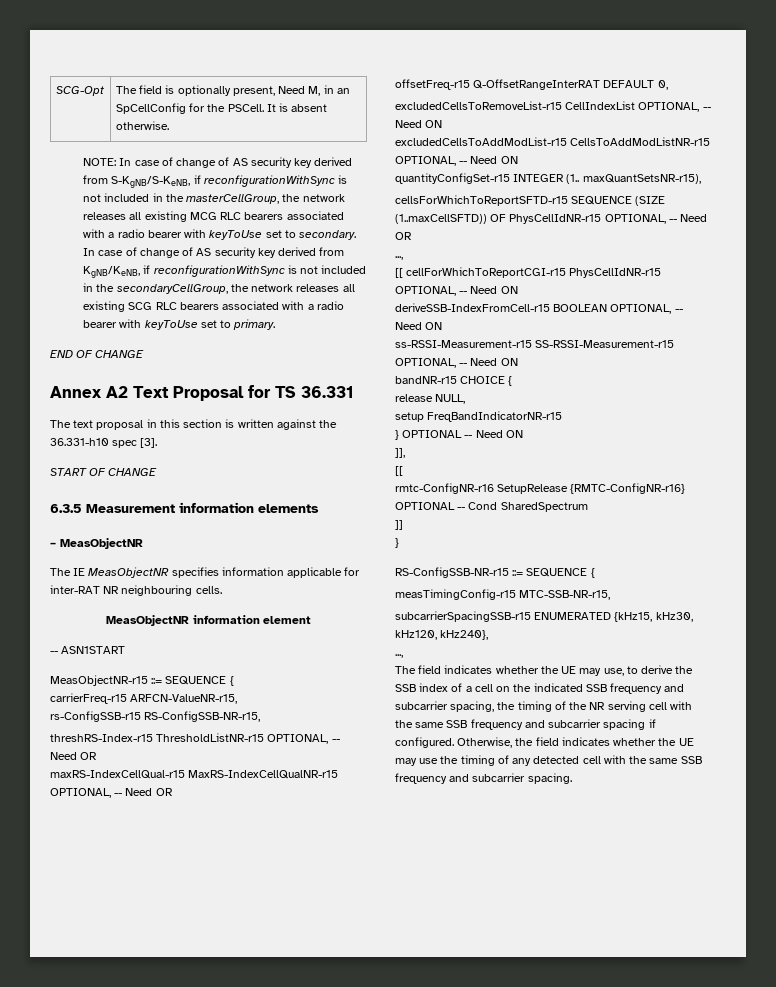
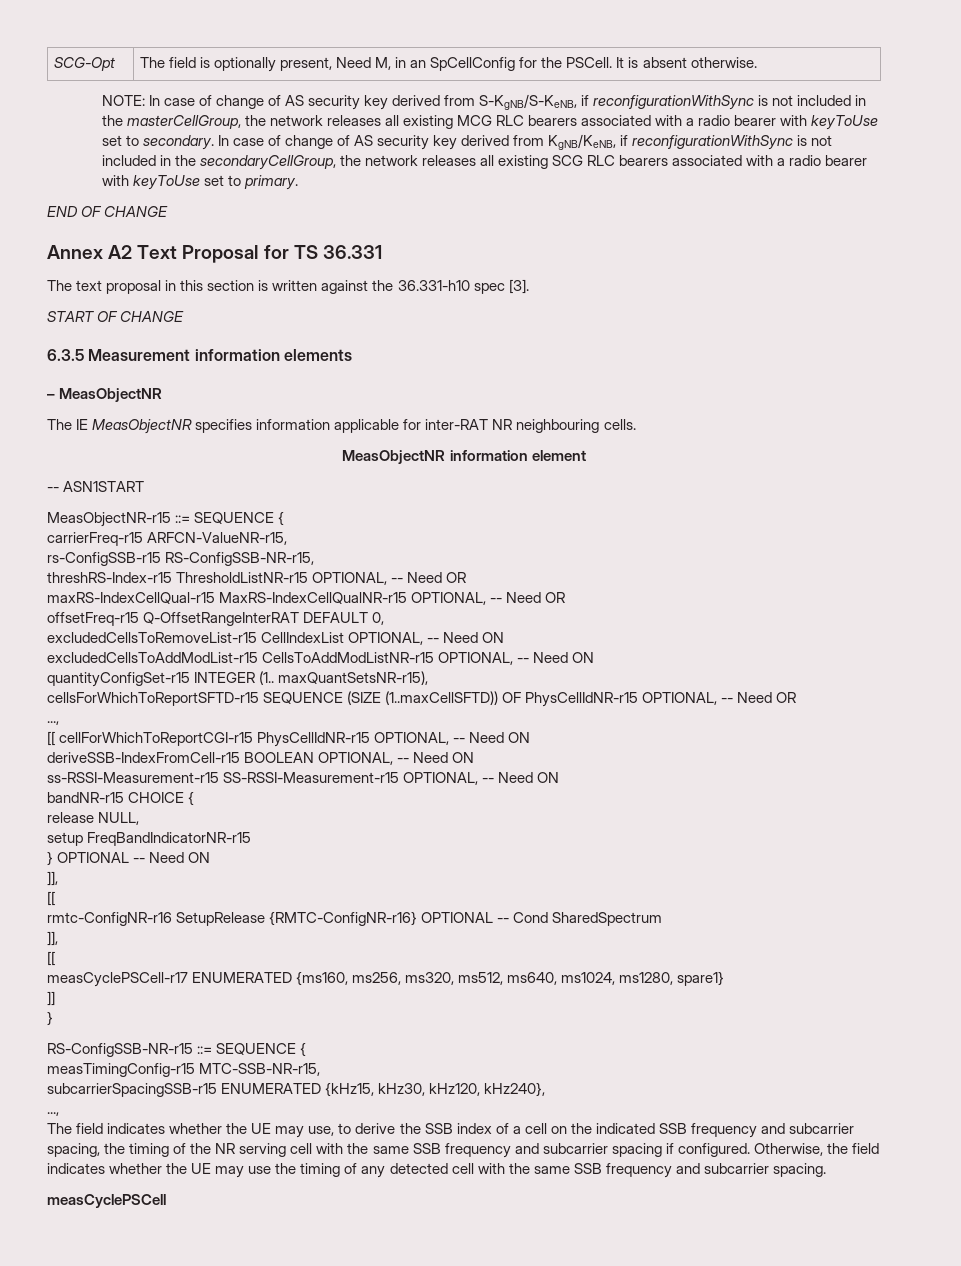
  rmtc-ConfigNR-r16 SetupRelease {RMTC-ConfigNR-r16} OPTIONAL -- Cond SharedSpectrum
+ ]],
+ [[
+ measCyclePSCell-r17 ENUMERATED {ms160, ms256, ms320, ms512, ms640, ms1024, ms1280, spare1}
+ measCyclePSCell

